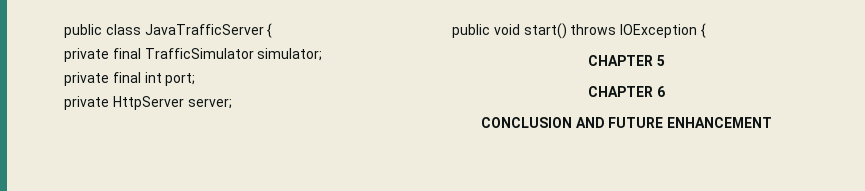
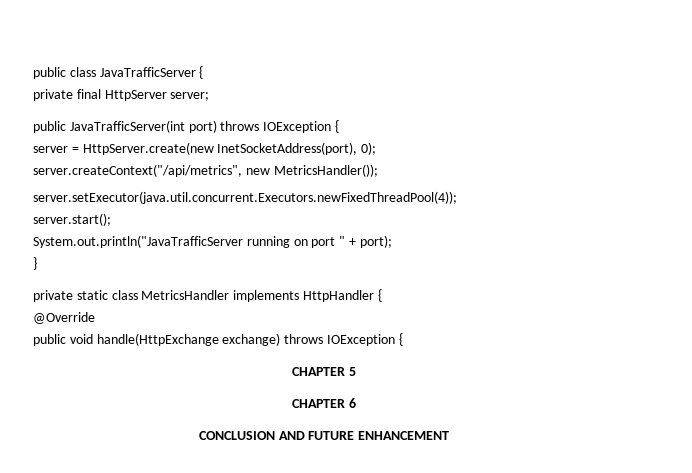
- private final TrafficSimulator simulator;
- private final int port;
- private HttpServer server;
+ private final HttpServer server;
+ public JavaTrafficServer(int port) throws IOException {
+ server = HttpServer.create(new InetSocketAddress(port), 0);
+ server.createContext("/api/metrics", new MetricsHandler());
+ server.setExecutor(java.util.concurrent.Executors.newFixedThreadPool(4));
+ server.start();
+ System.out.println("JavaTrafficServer running on port " + port);
+ }
+ private static class MetricsHandler implements HttpHandler {
+ @Override
- public void start() throws IOException {
+ public void handle(HttpExchange exchange) throws IOException {

